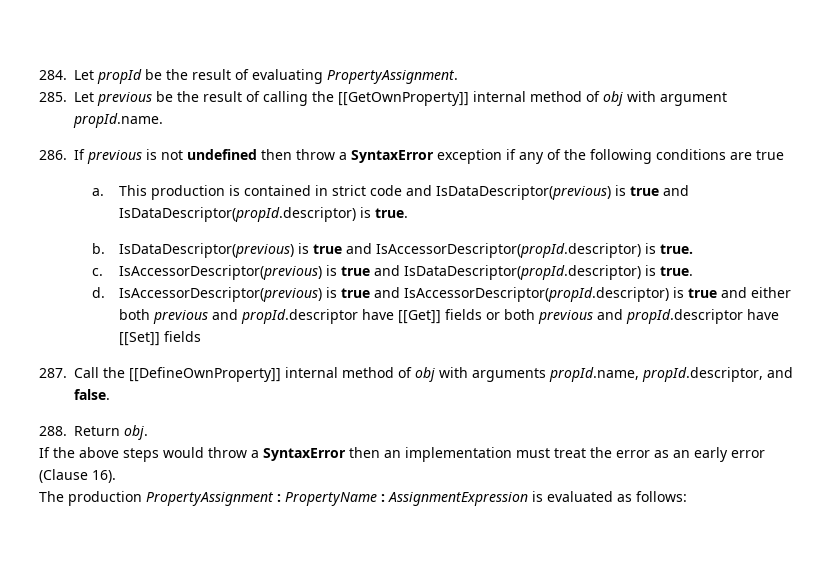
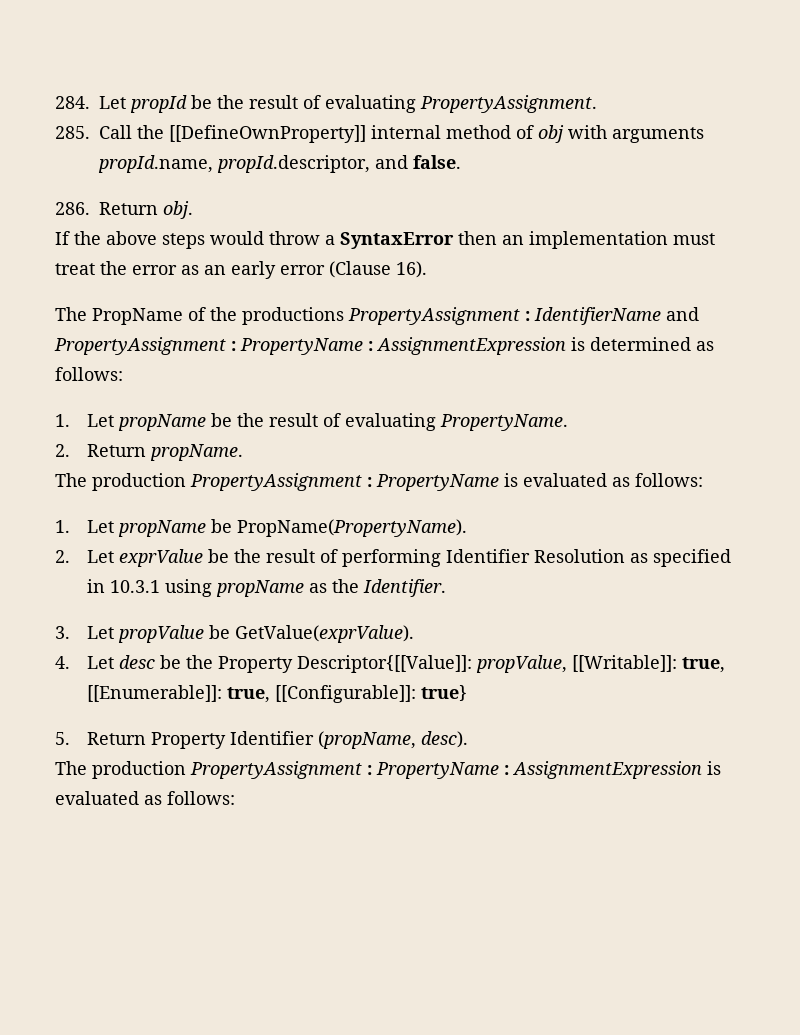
- 285. Let previous be the result of calling the [[GetOwnProperty]] internal method of obj with argument propId.name.
- 286. If previous is not undefined then throw a SyntaxError exception if any of the following conditions are true
- a. This production is contained in strict code and IsDataDescriptor(previous) is true and IsDataDescriptor(propId.descriptor) is true.
- b. IsDataDescriptor(previous) is true and IsAccessorDescriptor(propId.descriptor) is true.
- c. IsAccessorDescriptor(previous) is true and IsDataDescriptor(propId.descriptor) is true.
- d. IsAccessorDescriptor(previous) is true and IsAccessorDescriptor(propId.descriptor) is true and either both previous and propId.descriptor have [[Get]] fields or both previous and propId.descriptor have [[Set]] fields
- 287. Call the [[DefineOwnProperty]] internal method of obj with arguments propId.name, propId.descriptor, and false.
+ 285. Call the [[DefineOwnProperty]] internal method of obj with arguments propId.name, propId.descriptor, and false.
- 288. Return obj.
+ 286. Return obj.
+ The PropName of the productions PropertyAssignment : IdentifierName and PropertyAssignment : PropertyName : AssignmentExpression is determined as follows:
+ 1. Let propName be the result of evaluating PropertyName.
+ 2. Return propName.
+ The production PropertyAssignment : PropertyName is evaluated as follows:
+ 1. Let propName be PropName(PropertyName).
+ 2. Let exprValue be the result of performing Identifier Resolution as specified in 10.3.1 using propName as the Identifier.
+ 3. Let propValue be GetValue(exprValue).
+ 4. Let desc be the Property Descriptor{[[Value]]: propValue, [[Writable]]: true, [[Enumerable]]: true, [[Configurable]]: true}
+ 5. Return Property Identifier (propName, desc).

